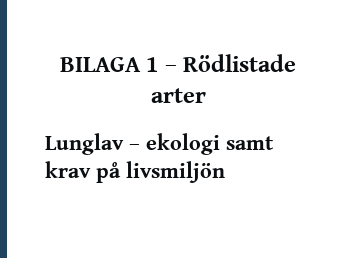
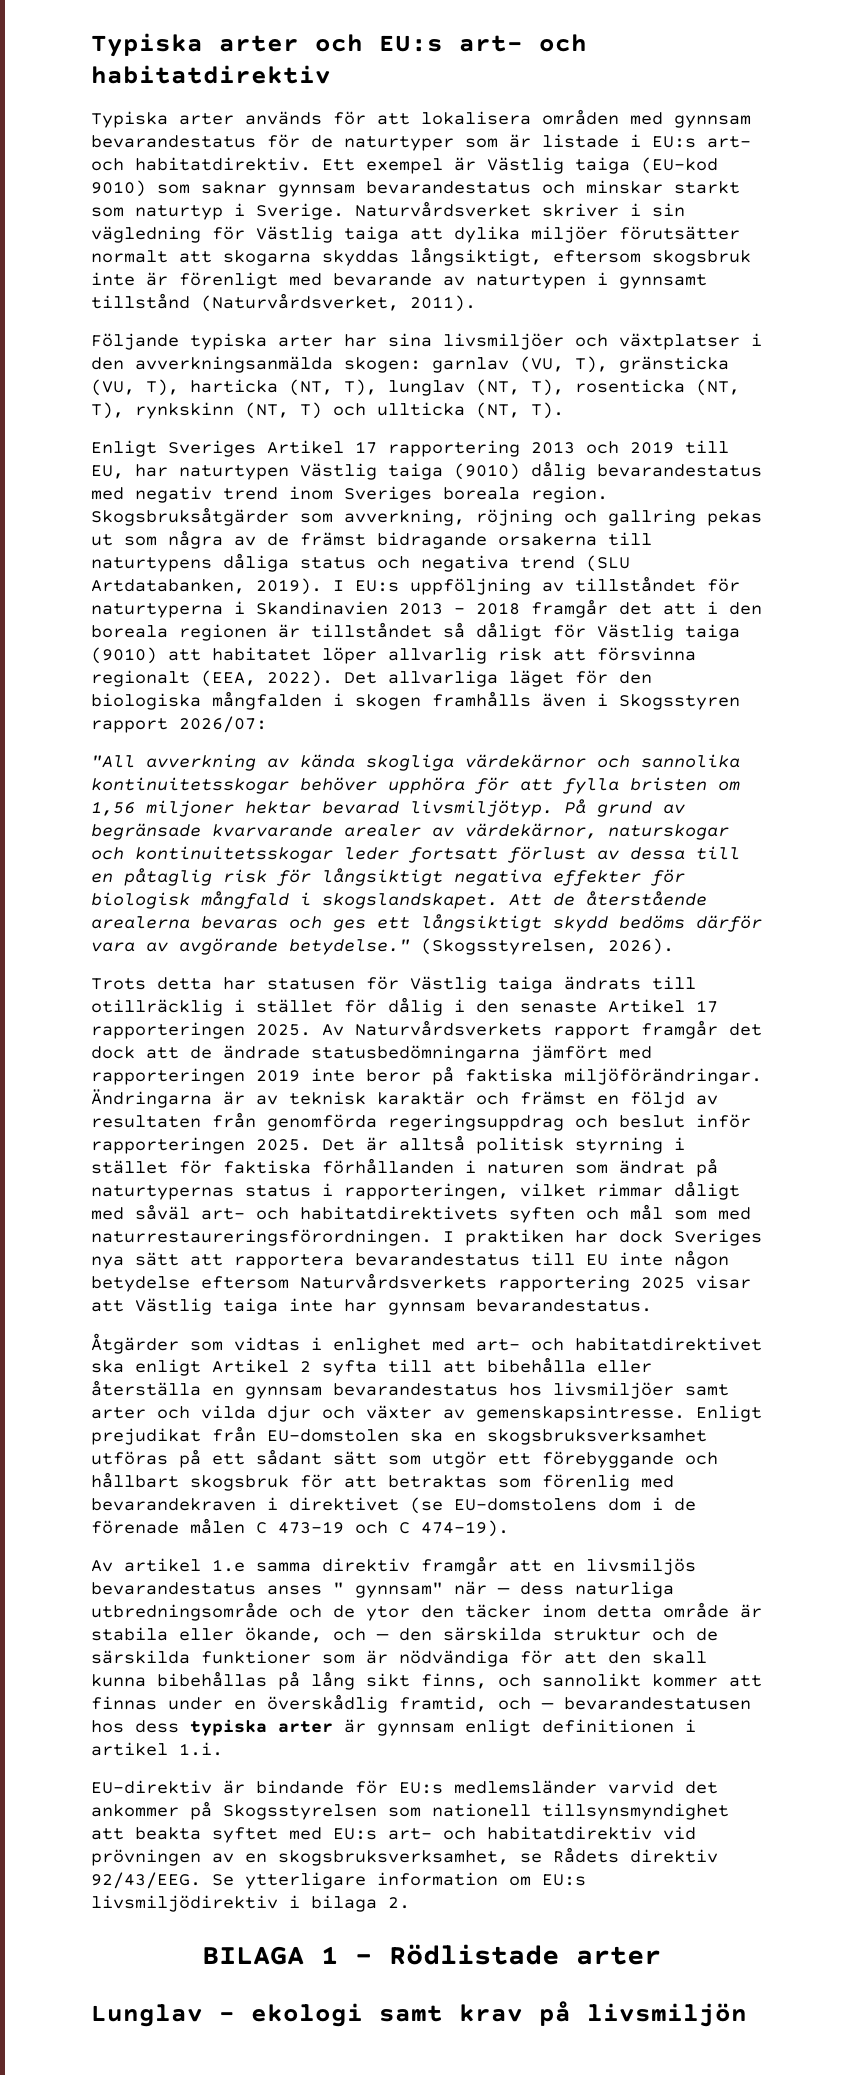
+ Typiska arter och EU:s art- och habitatdirektiv
+ Typiska arter används för att lokalisera områden med gynnsam bevarandestatus för de naturtyper som är listade i EU:s art- och habitatdirektiv. Ett exempel är Västlig taiga (EU-kod 9010) som saknar gynnsam bevarandestatus och minskar starkt som naturtyp i Sverige. Naturvårdsverket skriver i sin vägledning för Västlig taiga att dylika miljöer förutsätter normalt att skogarna skyddas långsiktigt, eftersom skogsbruk inte är förenligt med bevarande av naturtypen i gynnsamt tillstånd (Naturvårdsverket, 2011).
+ Följande typiska arter har sina livsmiljöer och växtplatser i den avverkningsanmälda skogen: garnlav (VU, T), gränsticka (VU, T), harticka (NT, T), lunglav (NT, T), rosenticka (NT, T), rynkskinn (NT, T) och ullticka (NT, T).
+ Enligt Sveriges Artikel 17 rapportering 2013 och 2019 till EU, har naturtypen Västlig taiga (9010) dålig bevarandestatus med negativ trend inom Sveriges boreala region. Skogsbruksåtgärder som avverkning, röjning och gallring pekas ut som några av de främst bidragande orsakerna till naturtypens dåliga status och negativa trend (SLU Artdatabanken, 2019). I EU:s uppföljning av tillståndet för naturtyperna i Skandinavien 2013 – 2018 framgår det att i den boreala regionen är tillståndet så dåligt för Västlig taiga (9010) att habitatet löper allvarlig risk att försvinna regionalt (EEA, 2022). Det allvarliga läget för den biologiska mångfalden i skogen framhålls även i Skogsstyren rapport 2026/07:
+ "All avverkning av kända skogliga värdekärnor och sannolika kontinuitetsskogar behöver upphöra för att fylla bristen om 1,56 miljoner hektar bevarad livsmiljötyp. På grund av begränsade kvarvarande arealer av värdekärnor, naturskogar och kontinuitetsskogar leder fortsatt förlust av dessa till en påtaglig risk för långsiktigt negativa effekter för biologisk mångfald i skogslandskapet. Att de återstående arealerna bevaras och ges ett långsiktigt skydd bedöms därför vara av avgörande betydelse." (Skogsstyrelsen, 2026).
+ Trots detta har statusen för Västlig taiga ändrats till otillräcklig i stället för dålig i den senaste Artikel 17 rapporteringen 2025. Av Naturvårdsverkets rapport framgår det dock att de ändrade statusbedömningarna jämfört med rapporteringen 2019 inte beror på faktiska miljöförändringar. Ändringarna är av teknisk karaktär och främst en följd av resultaten från genomförda regeringsuppdrag och beslut inför rapporteringen 2025. Det är alltså politisk styrning i stället för faktiska förhållanden i naturen som ändrat på naturtypernas status i rapporteringen, vilket rimmar dåligt med såväl art- och habitatdirektivets syften och mål som med naturrestaureringsförordningen. I praktiken har dock Sveriges nya sätt att rapportera bevarandestatus till EU inte någon betydelse eftersom Naturvårdsverkets rapportering 2025 visar att Västlig taiga inte har gynnsam bevarandestatus.
+ Åtgärder som vidtas i enlighet med art- och habitatdirektivet ska enligt Artikel 2 syfta till att bibehålla eller återställa en gynnsam bevarandestatus hos livsmiljöer samt arter och vilda djur och växter av gemenskapsintresse. Enligt prejudikat från EU-domstolen ska en skogsbruksverksamhet utföras på ett sådant sätt som utgör ett förebyggande och hållbart skogsbruk för att betraktas som förenlig med bevarandekraven i direktivet (se EU-domstolens dom i de förenade målen C 473-19 och C 474-19).
+ Av artikel 1.e samma direktiv framgår att en livsmiljös bevarandestatus anses " gynnsam" när — dess naturliga utbredningsområde och de ytor den täcker inom detta område är stabila eller ökande, och — den särskilda struktur och de särskilda funktioner som är nödvändiga för att den skall kunna bibehållas på lång sikt finns, och sannolikt kommer att finnas under en överskådlig framtid, och — bevarandestatusen hos dess typiska arter är gynnsam enligt definitionen i artikel 1.i.
+ EU-direktiv är bindande för EU:s medlemsländer varvid det ankommer på Skogsstyrelsen som nationell tillsynsmyndighet att beakta syftet med EU:s art- och habitatdirektiv vid prövningen av en skogsbruksverksamhet, se Rådets direktiv 92/43/EEG. Se ytterligare information om EU:s livsmiljödirektiv i bilaga 2.

